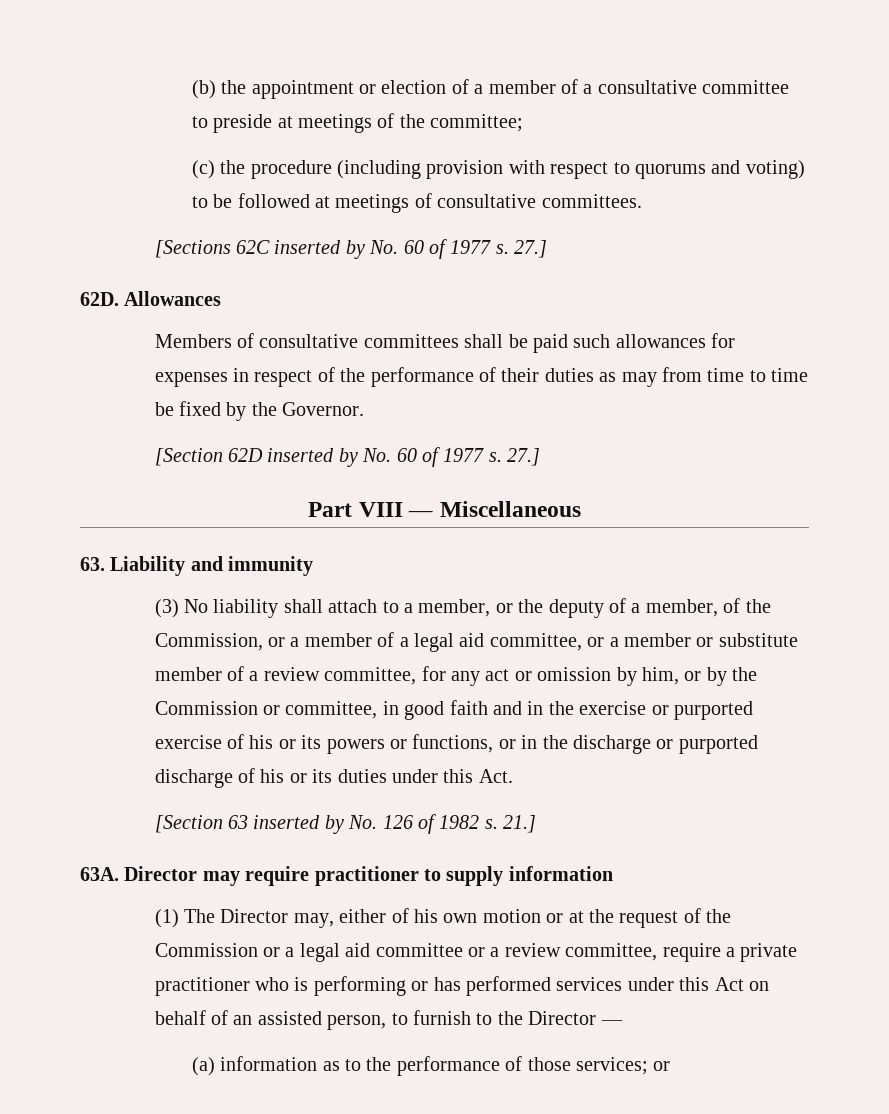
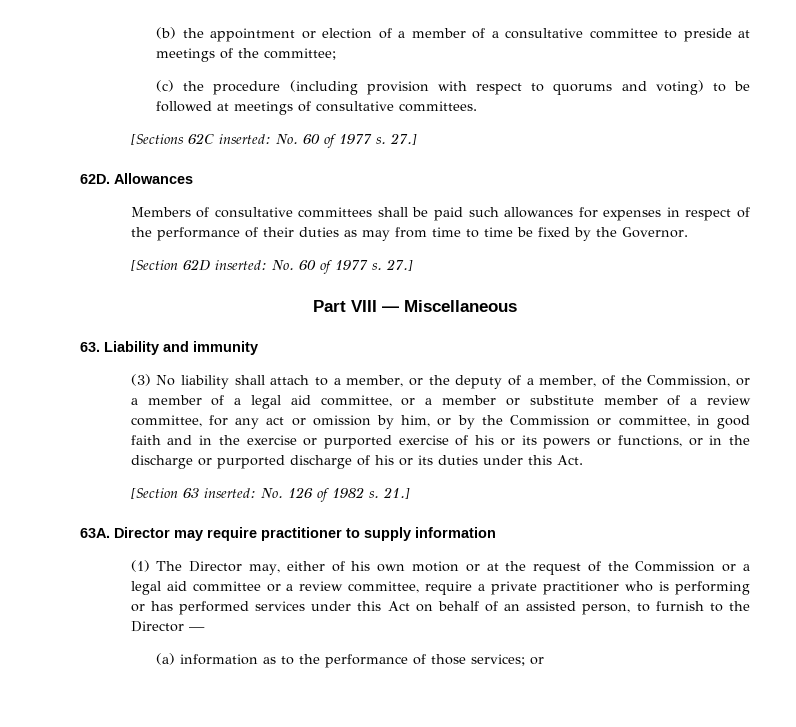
- [Sections 62C inserted by No. 60 of 1977 s.
+ [Sections 62C inserted: No. 60 of 1977 s.
- [Section 62D inserted by No. 60 of 1977 s.
+ [Section 62D inserted: No. 60 of 1977 s.
- [Section 63 inserted by No. 126 of 1982 s.
+ [Section 63 inserted: No. 126 of 1982 s.

